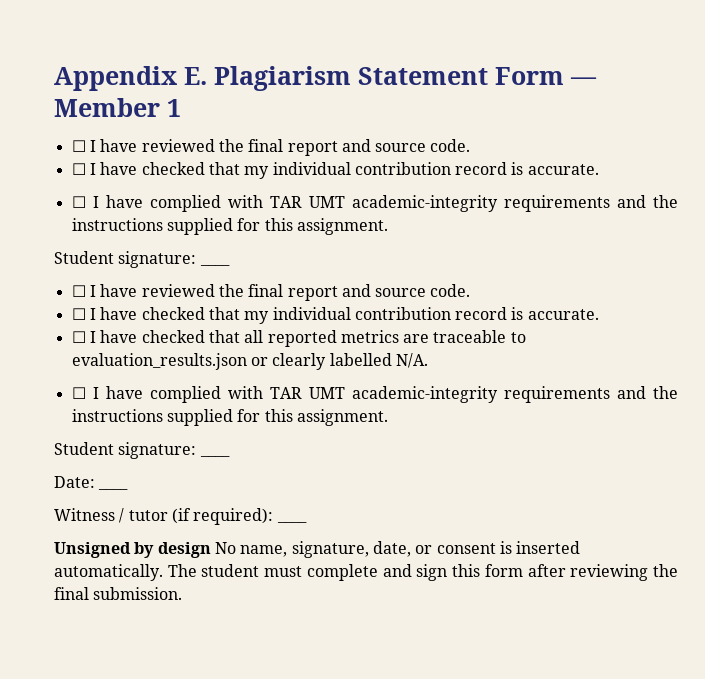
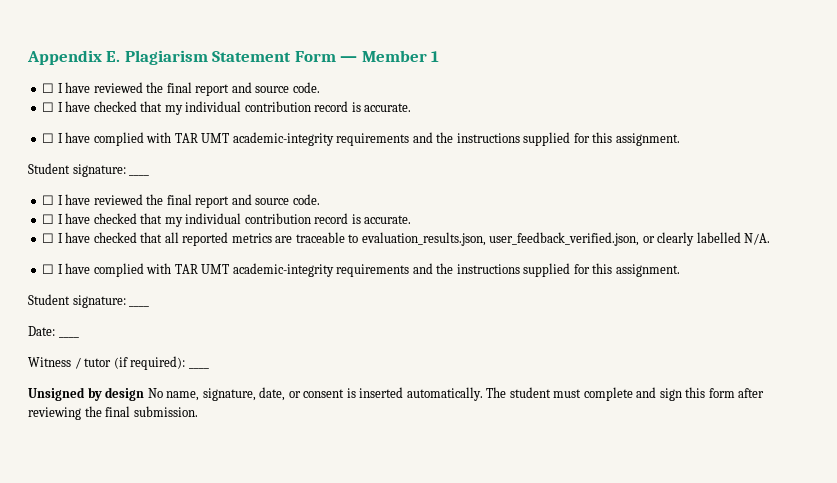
- ☐ I have checked that all reported metrics are traceable to evaluation_results.json or clearly labelled N/A.
+ ☐ I have checked that all reported metrics are traceable to evaluation_results.json, user_feedback_verified.json, or clearly labelled N/A.

